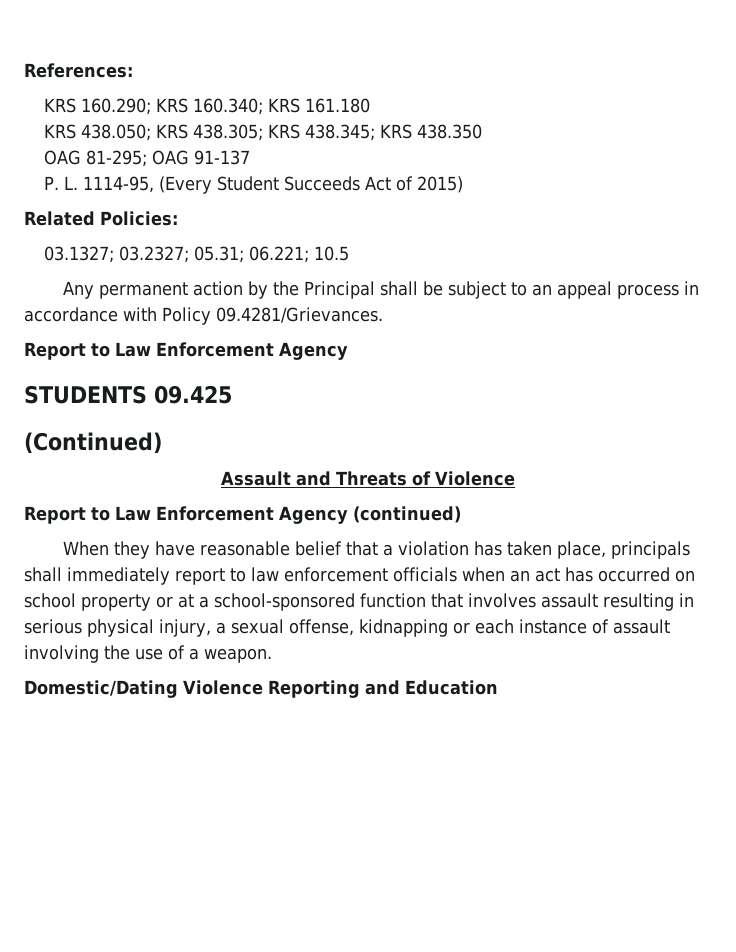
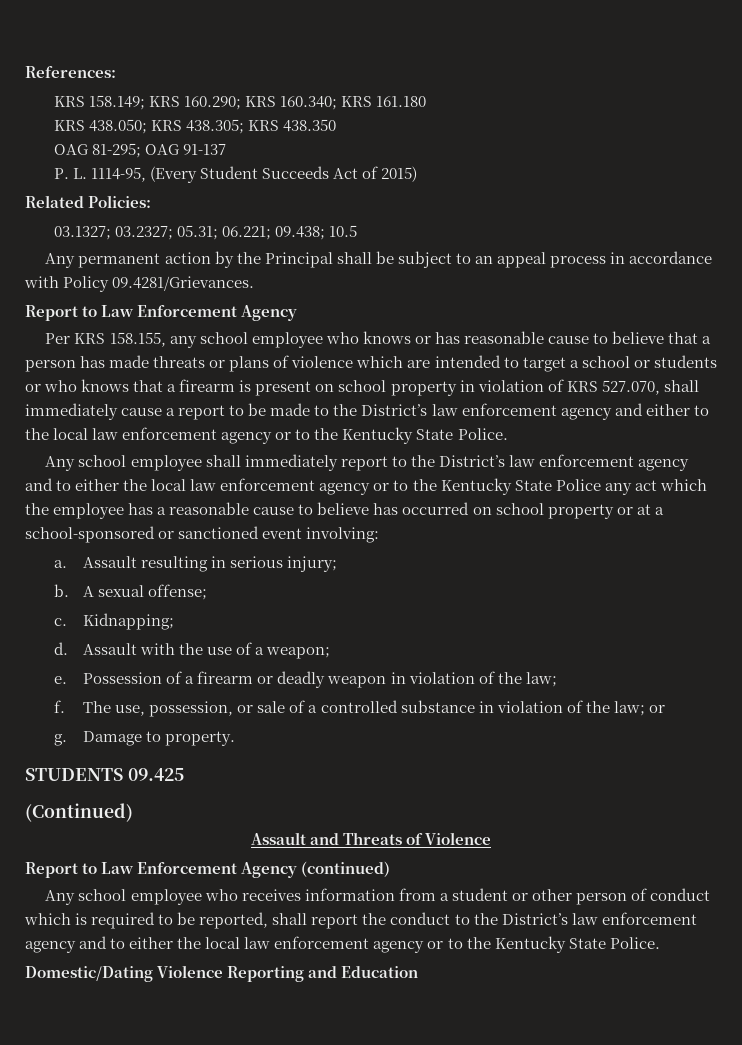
- KRS 160.290; KRS 160.340; KRS 161.180
+ KRS 158.149; KRS 160.290; KRS 160.340; KRS 161.180
- KRS 438.050; KRS 438.305; KRS 438.345; KRS 438.350
+ KRS 438.050; KRS 438.305; KRS 438.350
- 03.1327; 03.2327; 05.31; 06.221; 10.5
+ 03.1327; 03.2327; 05.31; 06.221; 09.438; 10.5
+ Per KRS 158.155, any school employee who knows or has reasonable cause to believe that a person has made threats or plans of violence which are intended to target a school or students or who knows that a firearm is present on school property in violation of KRS 527.070, shall immediately cause a report to be made to the District’s law enforcement agency and either to the local law enforcement agency or to the Kentucky State Police.
+ Any school employee shall immediately report to the District’s law enforcement agency and to either the local law enforcement agency or to the Kentucky State Police any act which the employee has a reasonable cause to believe has occurred on school property or at a school-sponsored or sanctioned event involving:
+ a. Assault resulting in serious injury;
+ b. A sexual offense;
+ c. Kidnapping;
+ d. Assault with the use of a weapon;
+ e. Possession of a firearm or deadly weapon in violation of the law;
+ f. The use, possession, or sale of a controlled substance in violation of the law; or
+ g. Damage to property.
- When they have reasonable belief that a violation has taken place, principals shall immediately report to law enforcement officials when an act has occurred on school property or at a school-sponsored function that involves assault resulting in serious physical injury, a sexual offense, kidnapping or each instance of assault involving the use of a weapon.
+ Any school employee who receives information from a student or other person of conduct which is required to be reported, shall report the conduct to the District’s law enforcement agency and to either the local law enforcement agency or to the Kentucky State Police.

